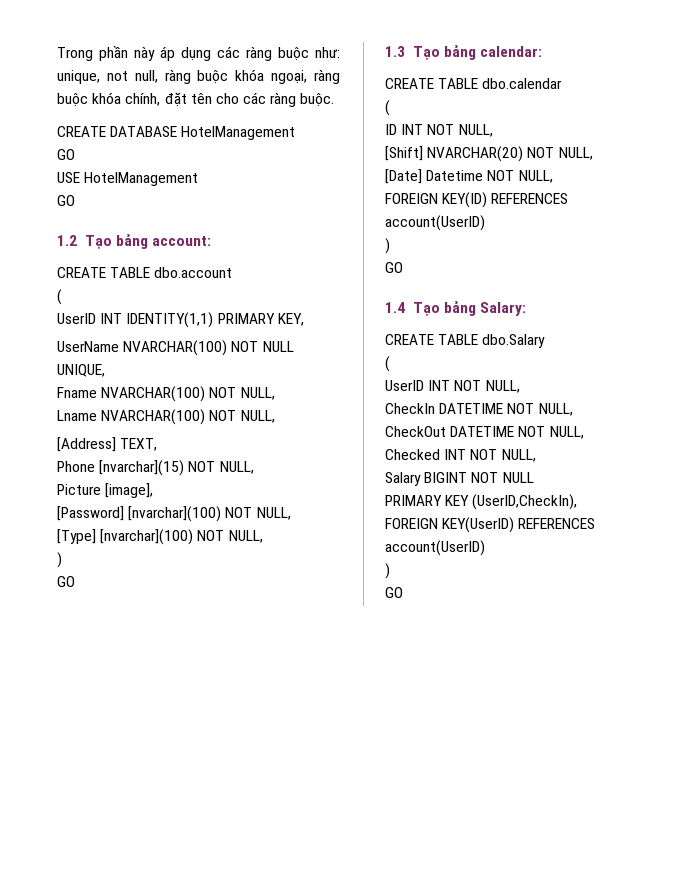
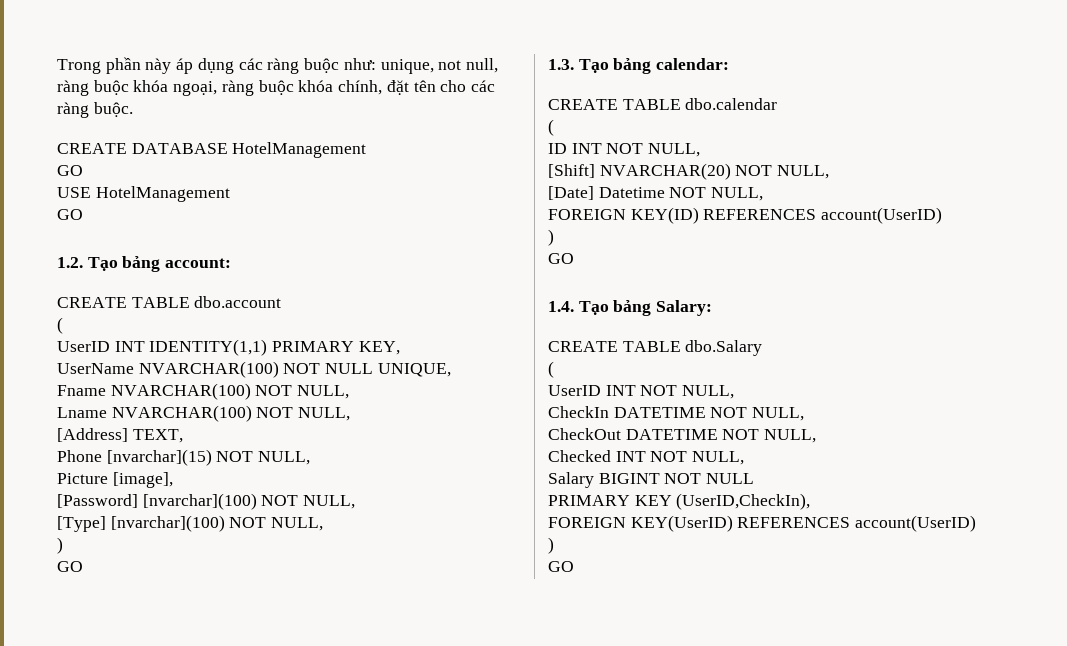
- 1.2 Tạo bảng account:
+ 1.2. Tạo bảng account:
- 1.3 Tạo bảng calendar:
+ 1.3. Tạo bảng calendar:
- 1.4 Tạo bảng Salary:
+ 1.4. Tạo bảng Salary:

